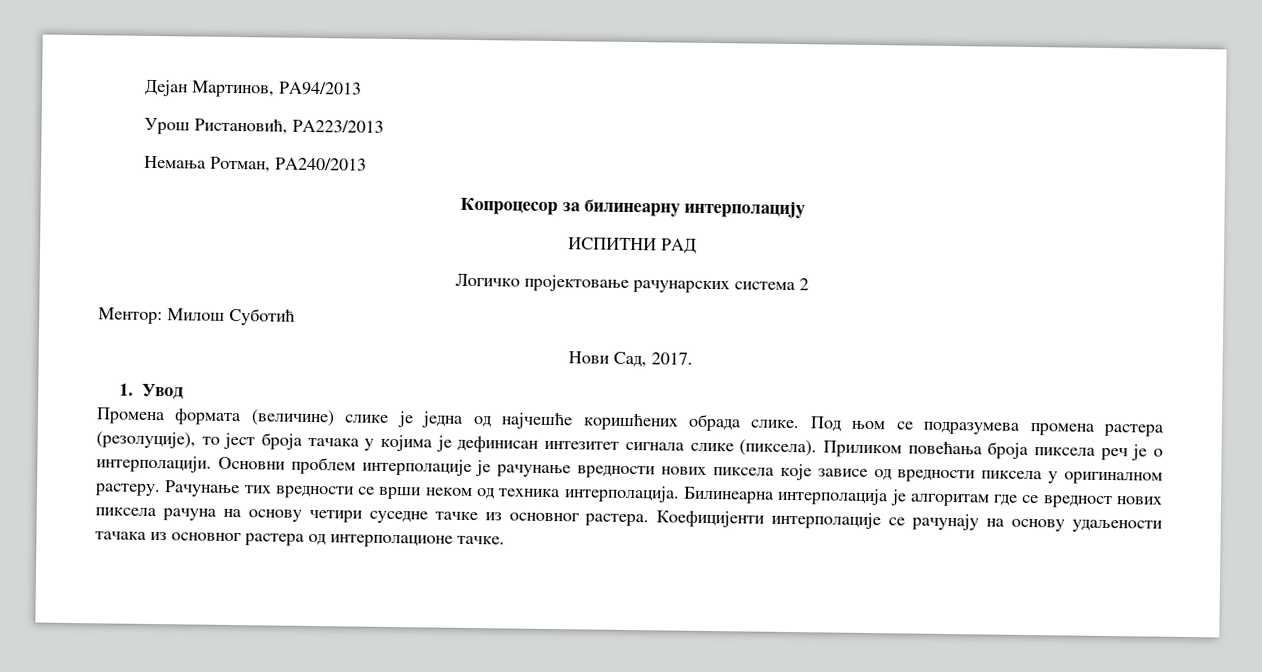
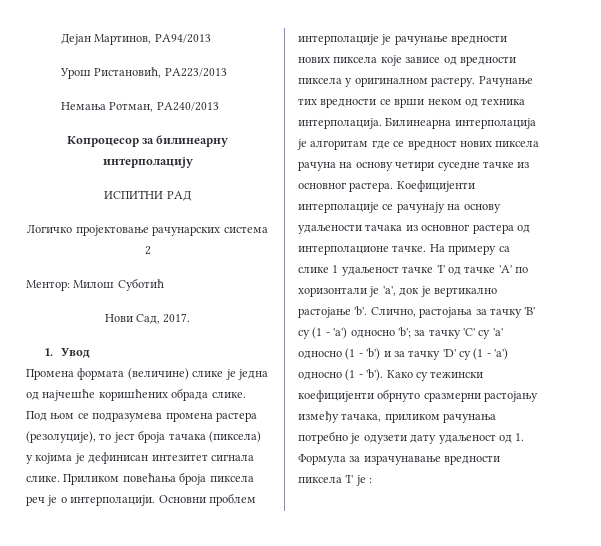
- Под њом се подразумева промена растера (резолуције), то јест броја тачака у којима је дефинисан интезитет сигнала слике (пиксела).
+ Под њом се подразумева промена растера (резолуције), то јест броја тачака (пиксела) у којима је дефинисан интезитет сигнала слике.
+ На примеру са слике 1 удаљеност тачке 'I' од тачке 'A' по хоризонтали је 'a', док је вертикално растојање 'b'. Слично, растојања за тачку 'B' су (1 - 'a') односно 'b'; за тачку 'C' су 'a' односно (1 - 'b') и за тачку 'D' су (1 - 'a') односно (1 - 'b'). Како су тежински коефицијенти обрнуто сразмерни растојању између тачака, приликом рачунања потребно је одузети дату удаљеност од 1. Формулa за израчунавање вредности пиксела 'I' је :

